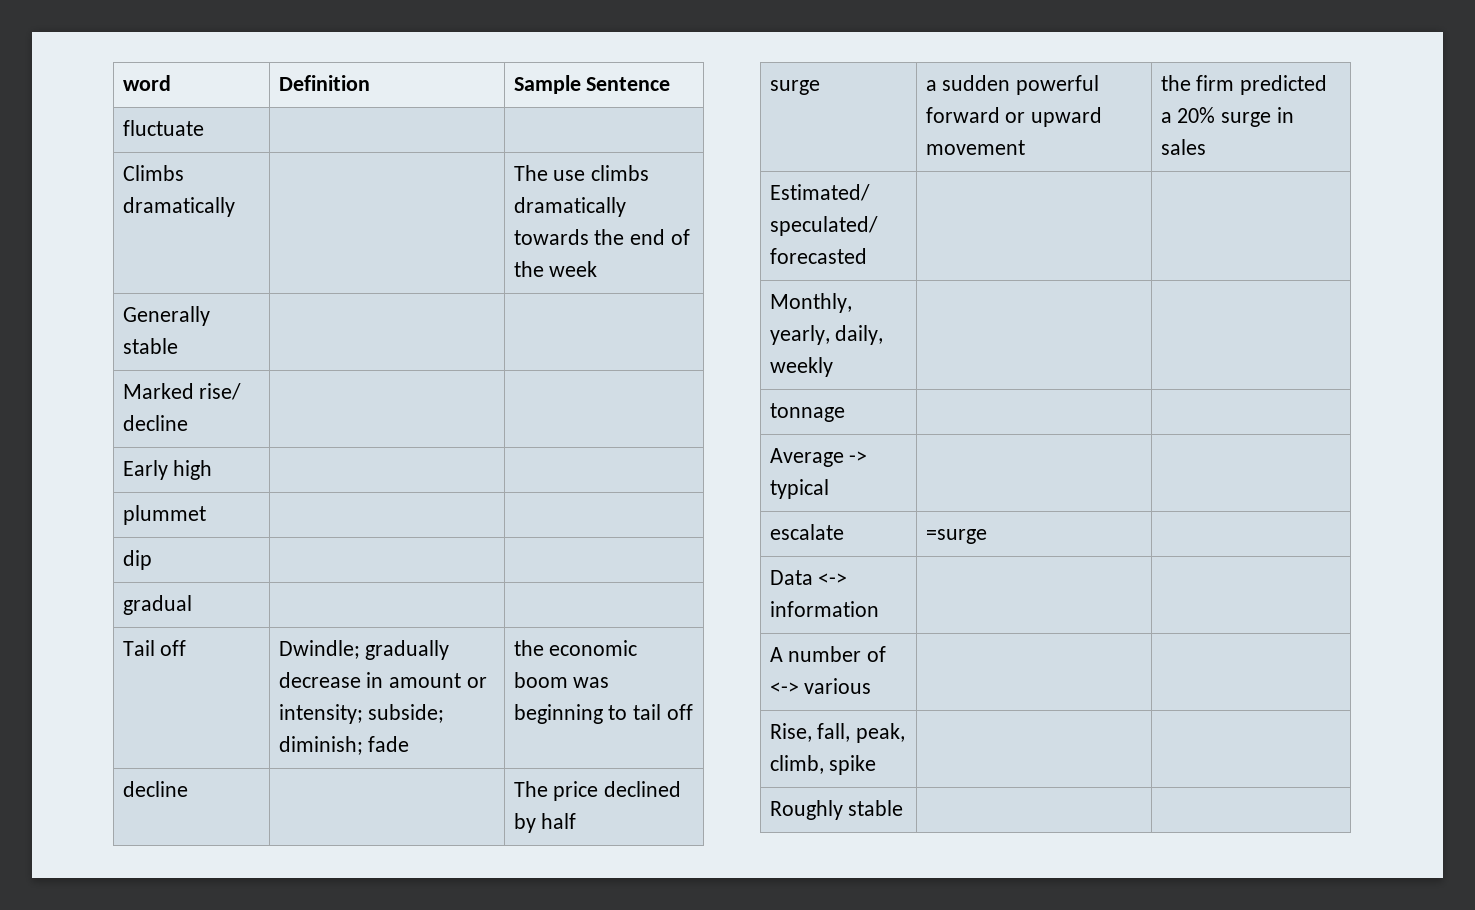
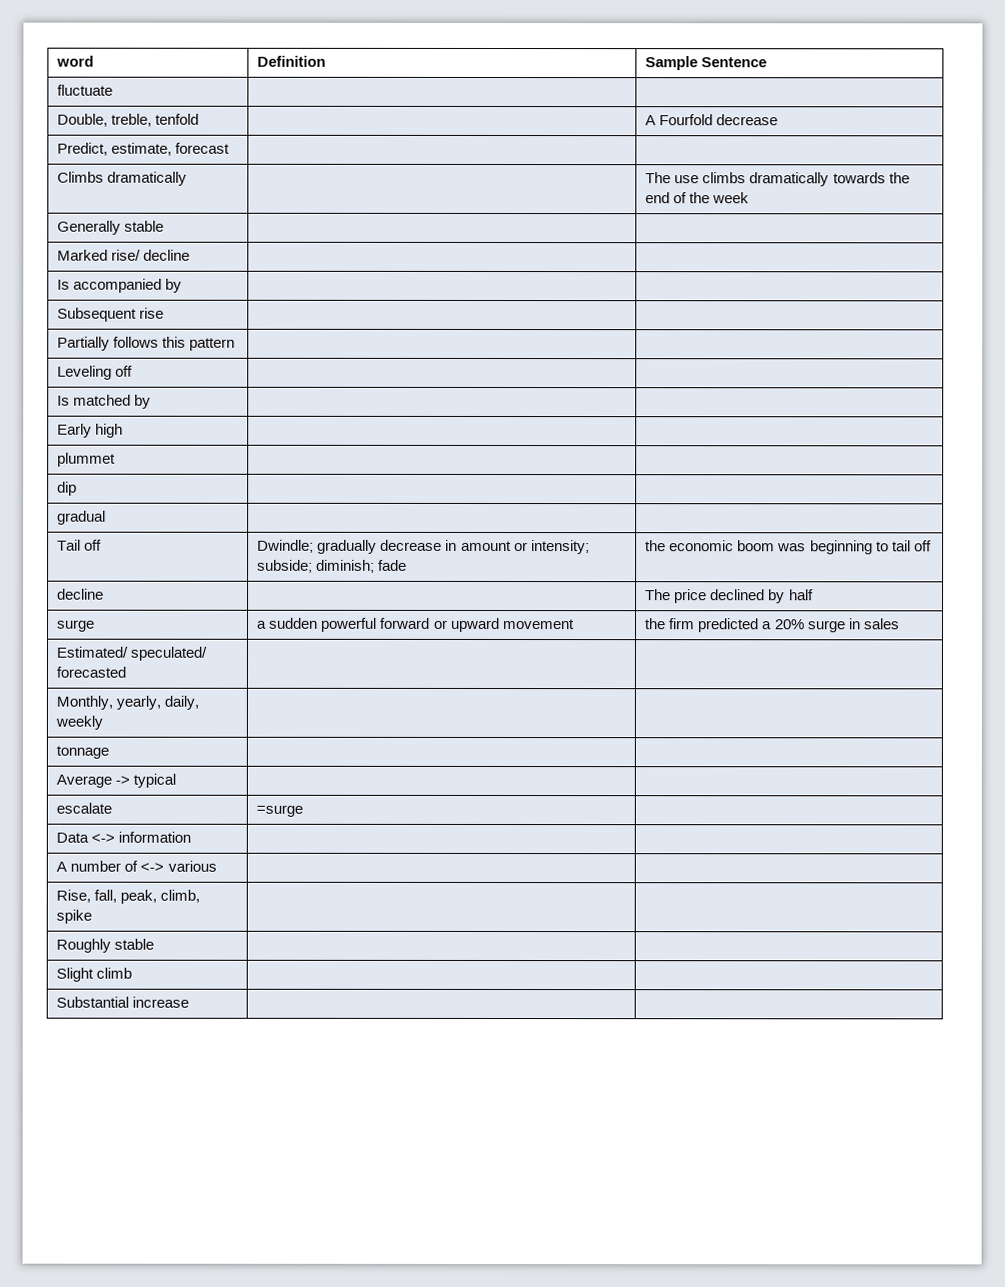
+ Double, treble, tenfold | | A Fourfold decrease
+ Predict, estimate, forecast | |
+ Is accompanied by | |
+ Subsequent rise | |
+ Partially follows this pattern | |
+ Leveling off | |
+ Is matched by | |
+ Slight climb | |
+ Substantial increase | |

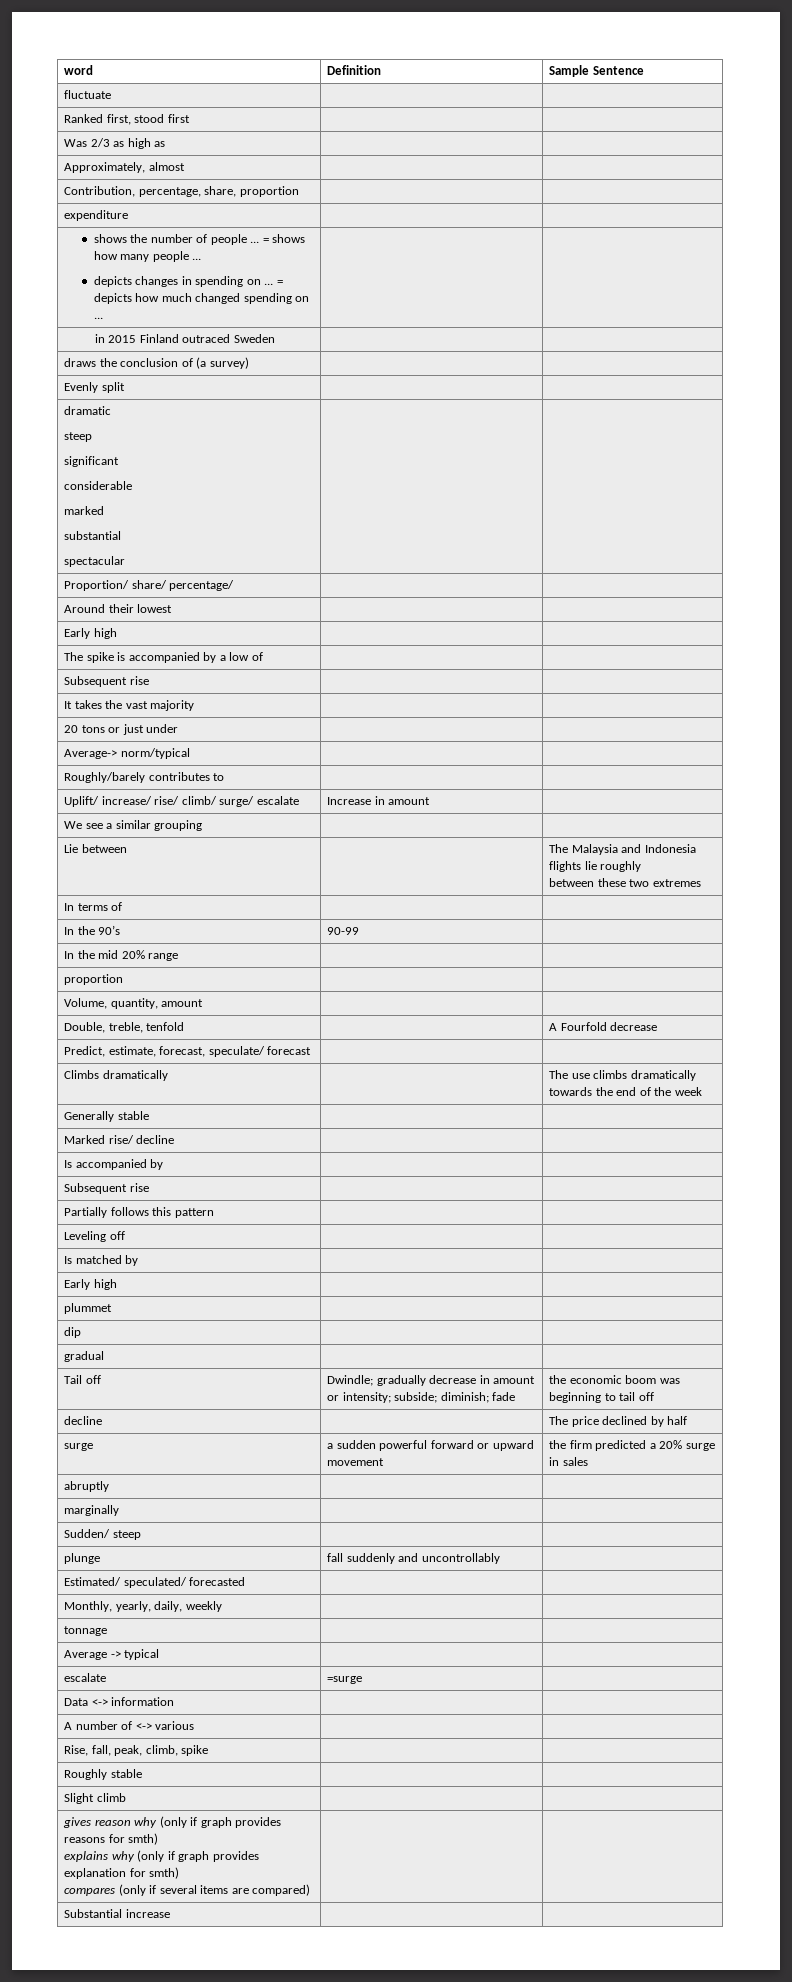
+ Ranked first, stood first | |
+ Was 2/3 as high as | |
+ Approximately, almost | |
+ Contribution, percentage, share, proportion | |
+ expenditure | |
+ shows the number of people ... = shows how many people ...
+ depicts changes in spending on ... = depicts how much changed spending on ... | |
+ in 2015 Finland outraced Sweden | |
+ draws the conclusion of (a survey) | |
+ Evenly split | |
+ dramatic
+ steep
+ significant
+ considerable
+ marked
+ substantial
+ spectacular | |
+ Proportion/ share/ percentage/ | |
+ Around their lowest | |
+ Early high | |
+ The spike is accompanied by a low of | |
+ Subsequent rise | |
+ It takes the vast majority | |
+ 20 tons or just under | |
+ Average-> norm/typical | |
+ Roughly/barely contributes to | |
+ Uplift/ increase/ rise/ climb/ surge/ escalate | Increase in amount |
+ We see a similar grouping | |
+ Lie between | | The Malaysia and Indonesia flights lie roughly
+ between these two extremes
+ In terms of | |
+ In the 90’s | 90-99 |
+ In the mid 20% range | |
+ proportion | |
+ Volume, quantity, amount | |
- Predict, estimate, forecast | |
+ Predict, estimate, forecast, speculate/ forecast | |
+ abruptly | |
+ marginally | |
+ Sudden/ steep | |
+ plunge | fall suddenly and uncontrollably |
+ gives reason why (only if graph provides reasons for smth)
+ explains why (only if graph provides explanation for smth)
+ compares (only if several items are compared) | |

